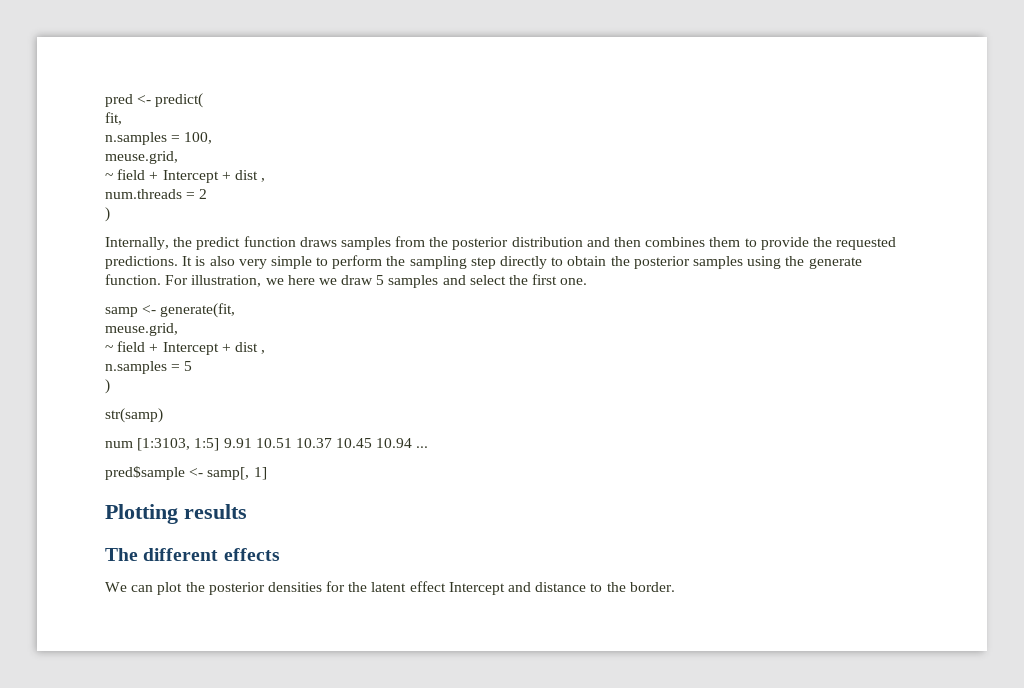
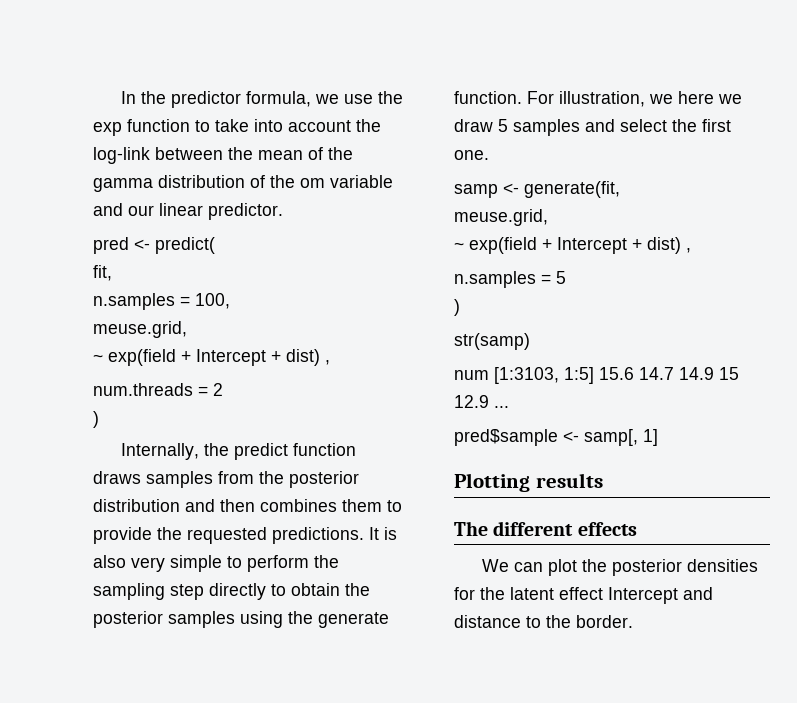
+ In the predictor formula, we use the exp function to take into account the log-link between the mean of the gamma distribution of the om variable and our linear predictor.
  n.samples = 100,
  meuse.grid,
- ~ field + Intercept + dist ,
+ ~ exp(field + Intercept + dist) ,
  samp <- generate(fit,
  meuse.grid,
- ~ field + Intercept + dist ,
+ ~ exp(field + Intercept + dist) ,
- num [1:3103, 1:5] 9.91 10.51 10.37 10.45 10.94 ...
+ num [1:3103, 1:5] 15.6 14.7 14.9 15 12.9 ...

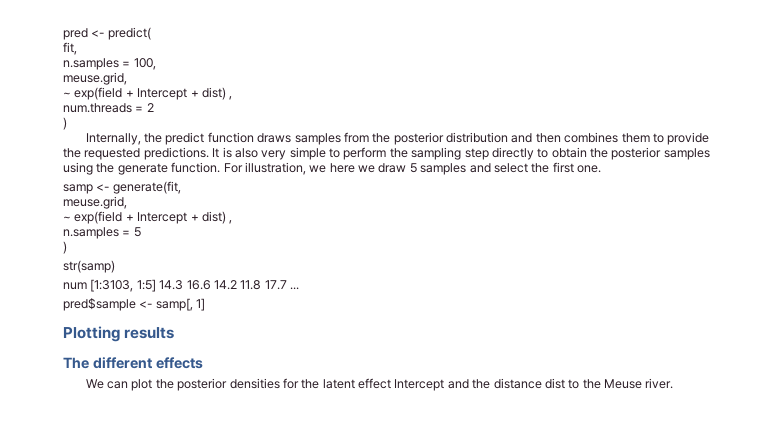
- In the predictor formula, we use the exp function to take into account the log-link between the mean of the gamma distribution of the om variable and our linear predictor.
- num [1:3103, 1:5] 15.6 14.7 14.9 15 12.9 ...
+ num [1:3103, 1:5] 14.3 16.6 14.2 11.8 17.7 ...
- We can plot the posterior densities for the latent effect Intercept and distance to the border.
+ We can plot the posterior densities for the latent effect Intercept and the distance dist to the Meuse river.

